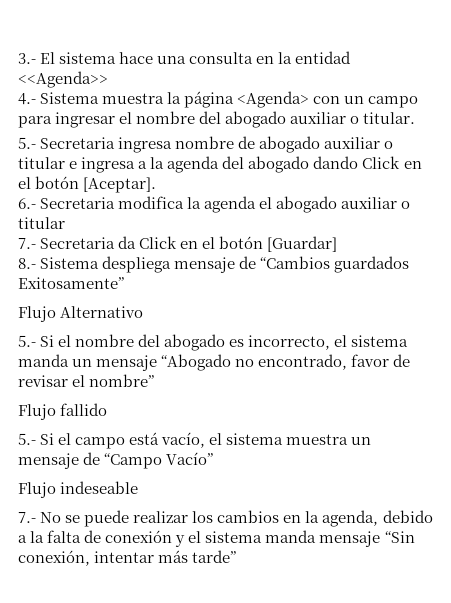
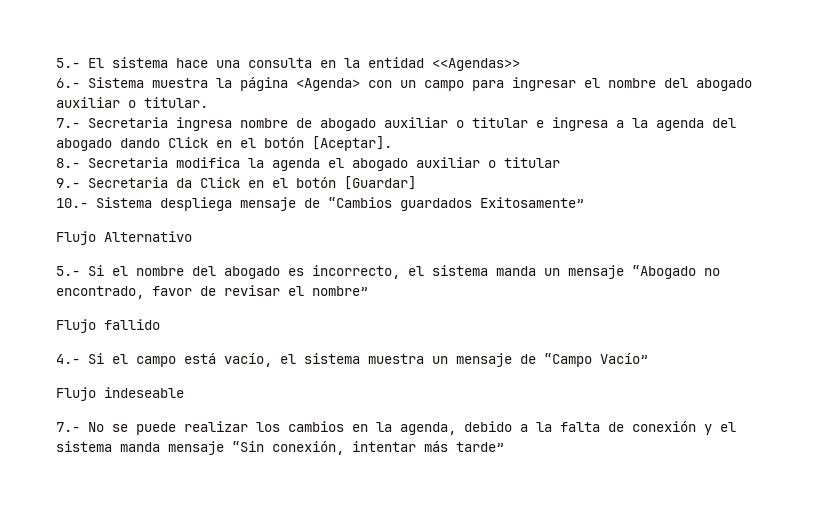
- 3.- El sistema hace una consulta en la entidad <<Agenda>>
- 4.- Sistema muestra la página <Agenda> con un campo para ingresar el nombre del abogado auxiliar o titular.
+ 5.- El sistema hace una consulta en la entidad <<Agendas>>
+ 6.- Sistema muestra la página <Agenda> con un campo para ingresar el nombre del abogado auxiliar o titular.
- 5.- Secretaria ingresa nombre de abogado auxiliar o titular e ingresa a la agenda del abogado dando Click en el botón [Aceptar].
+ 7.- Secretaria ingresa nombre de abogado auxiliar o titular e ingresa a la agenda del abogado dando Click en el botón [Aceptar].
- 6.- Secretaria modifica la agenda el abogado auxiliar o titular
+ 8.- Secretaria modifica la agenda el abogado auxiliar o titular
- 7.- Secretaria da Click en el botón [Guardar]
+ 9.- Secretaria da Click en el botón [Guardar]
- 8.- Sistema despliega mensaje de “Cambios guardados Exitosamente”
+ 10.- Sistema despliega mensaje de “Cambios guardados Exitosamente”
- 5.- Si el campo está vacío, el sistema muestra un mensaje de “Campo Vacío”
+ 4.- Si el campo está vacío, el sistema muestra un mensaje de “Campo Vacío”

